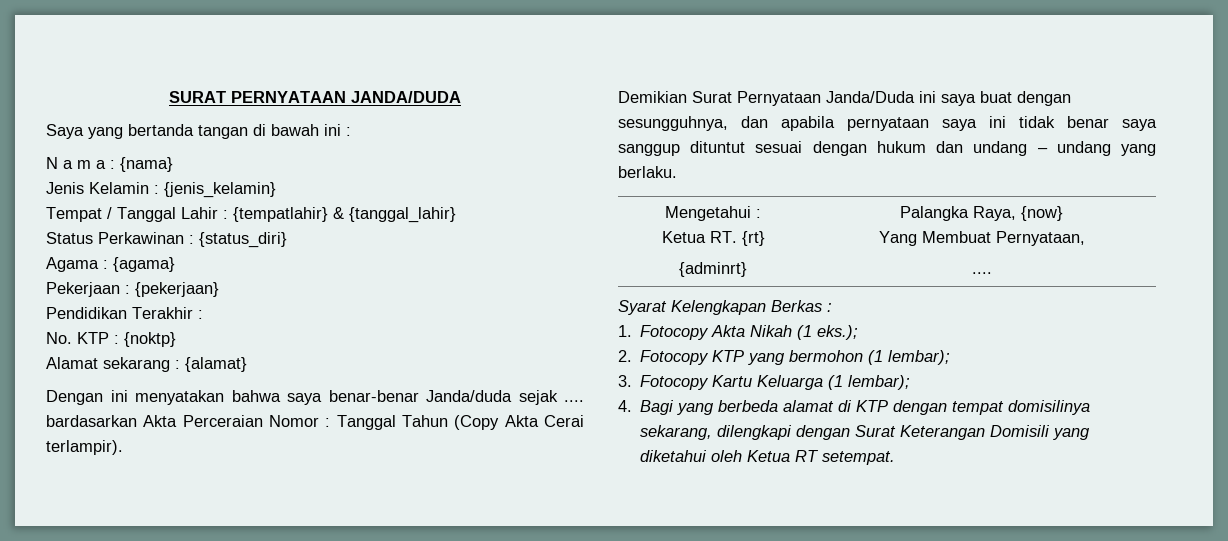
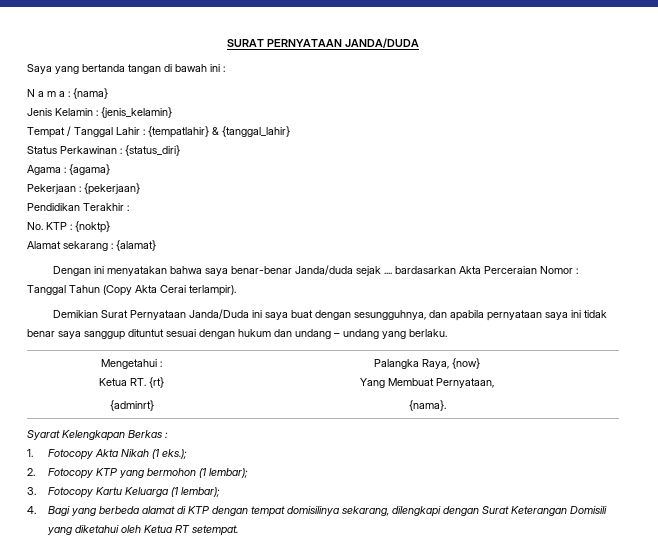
  Mengetahui :
  Ketua RT. {rt}
  {adminrt} | Palangka Raya, {now}
  Yang Membuat Pernyataan,
- ....
+ {nama}.

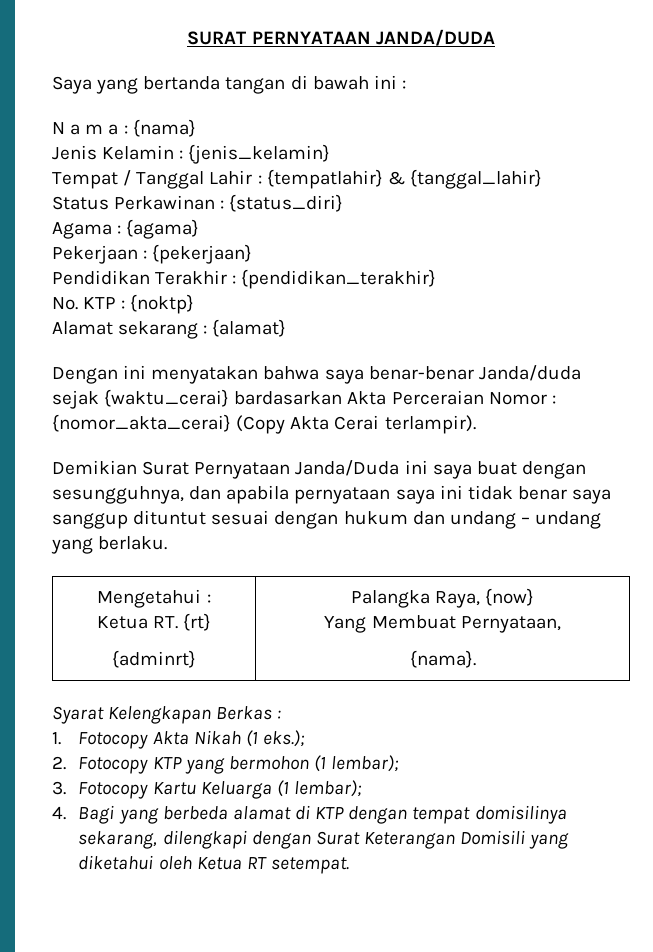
- Pendidikan Terakhir :
+ Pendidikan Terakhir : {pendidikan_terakhir}
- Dengan ini menyatakan bahwa saya benar-benar Janda/duda sejak .... bardasarkan Akta Perceraian Nomor : Tanggal Tahun (Copy Akta Cerai terlampir).
+ Dengan ini menyatakan bahwa saya benar-benar Janda/duda sejak {waktu_cerai} bardasarkan Akta Perceraian Nomor : {nomor_akta_cerai} (Copy Akta Cerai terlampir).

